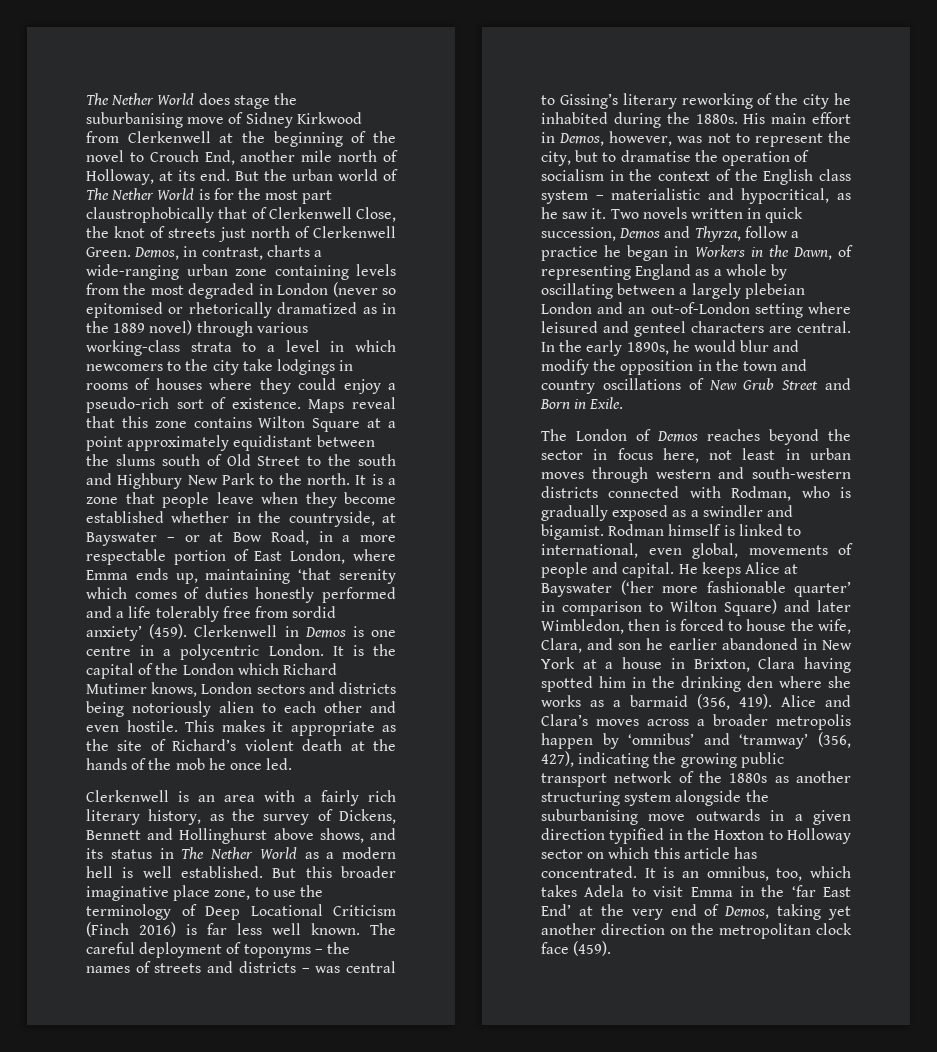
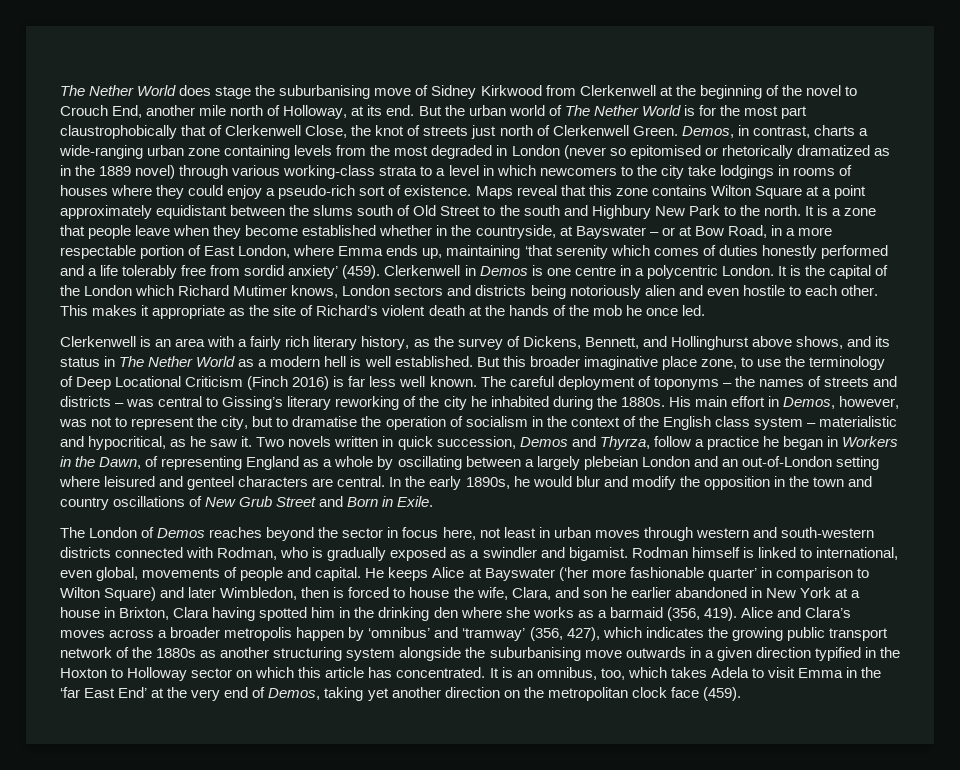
- It is the capital of the London which Richard Mutimer knows, London sectors and districts being notoriously alien to each other and even hostile.
+ It is the capital of the London which Richard Mutimer knows, London sectors and districts being notoriously alien and even hostile to each other.
- Clerkenwell is an area with a fairly rich literary history, as the survey of Dickens, Bennett and Hollinghurst above shows, and its status in The Nether World as a modern hell is well established.
+ Clerkenwell is an area with a fairly rich literary history, as the survey of Dickens, Bennett, and Hollinghurst above shows, and its status in The Nether World as a modern hell is well established.
- Alice and Clara’s moves across a broader metropolis happen by ‘omnibus’ and ‘tramway’ (356, 427), indicating the growing public transport network of the 1880s as another structuring system alongside the suburbanising move outwards in a given direction typified in the Hoxton to Holloway sector on which this article has concentrated.
+ Alice and Clara’s moves across a broader metropolis happen by ‘omnibus’ and ‘tramway’ (356, 427), which indicates the growing public transport network of the 1880s as another structuring system alongside the suburbanising move outwards in a given direction typified in the Hoxton to Holloway sector on which this article has concentrated.

